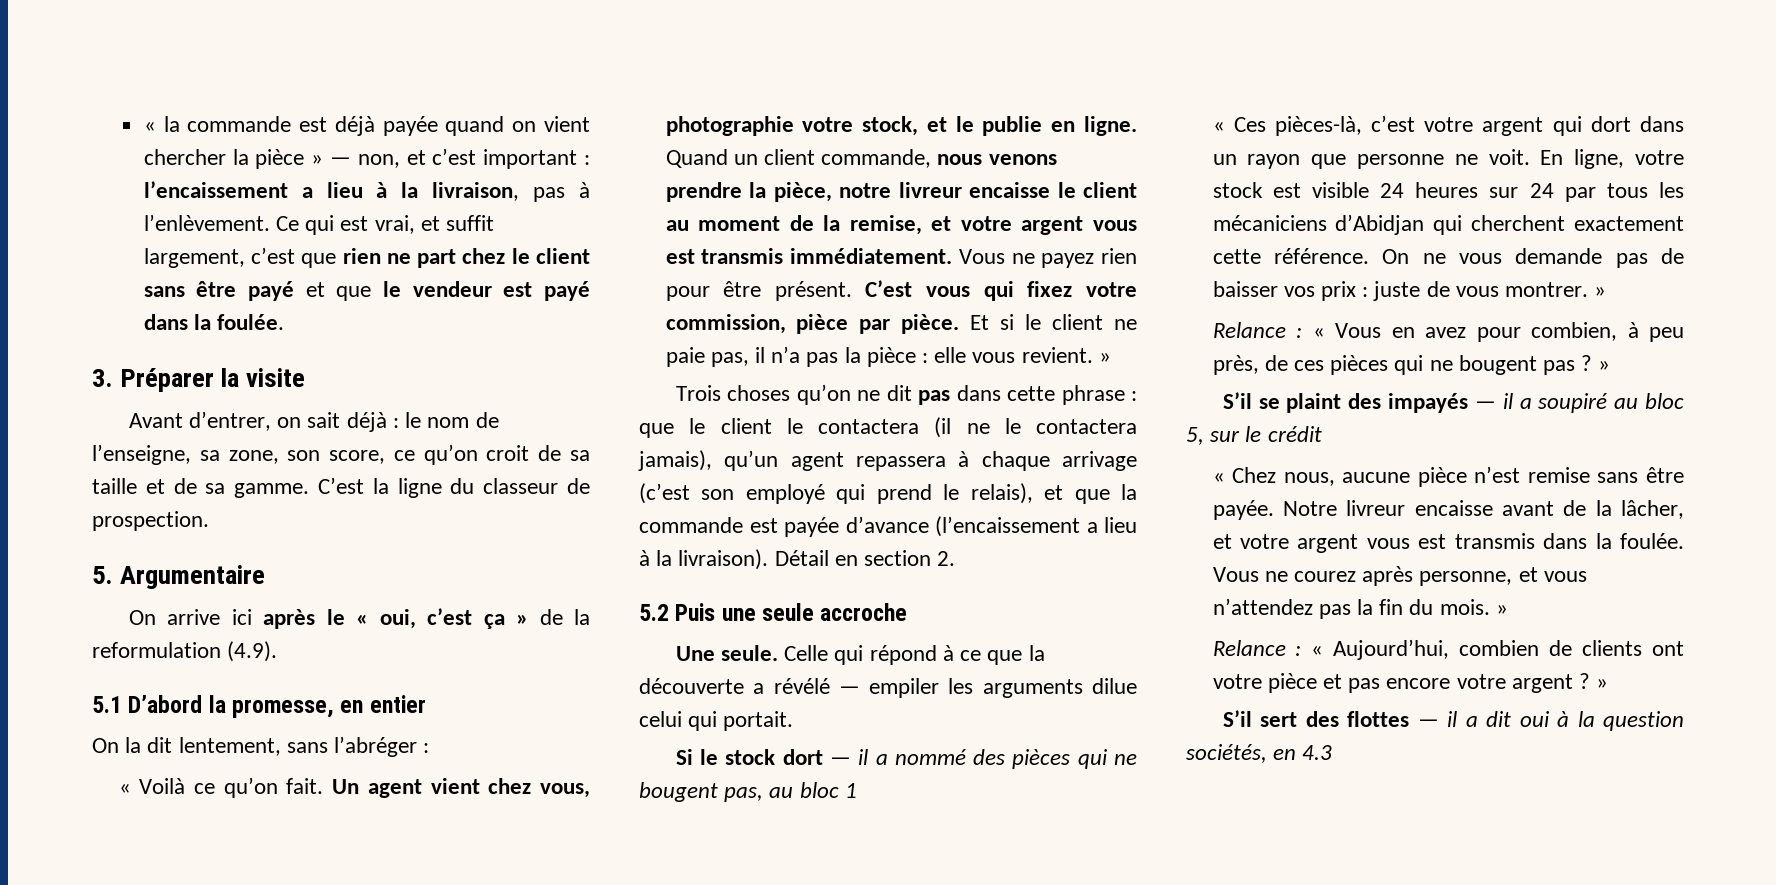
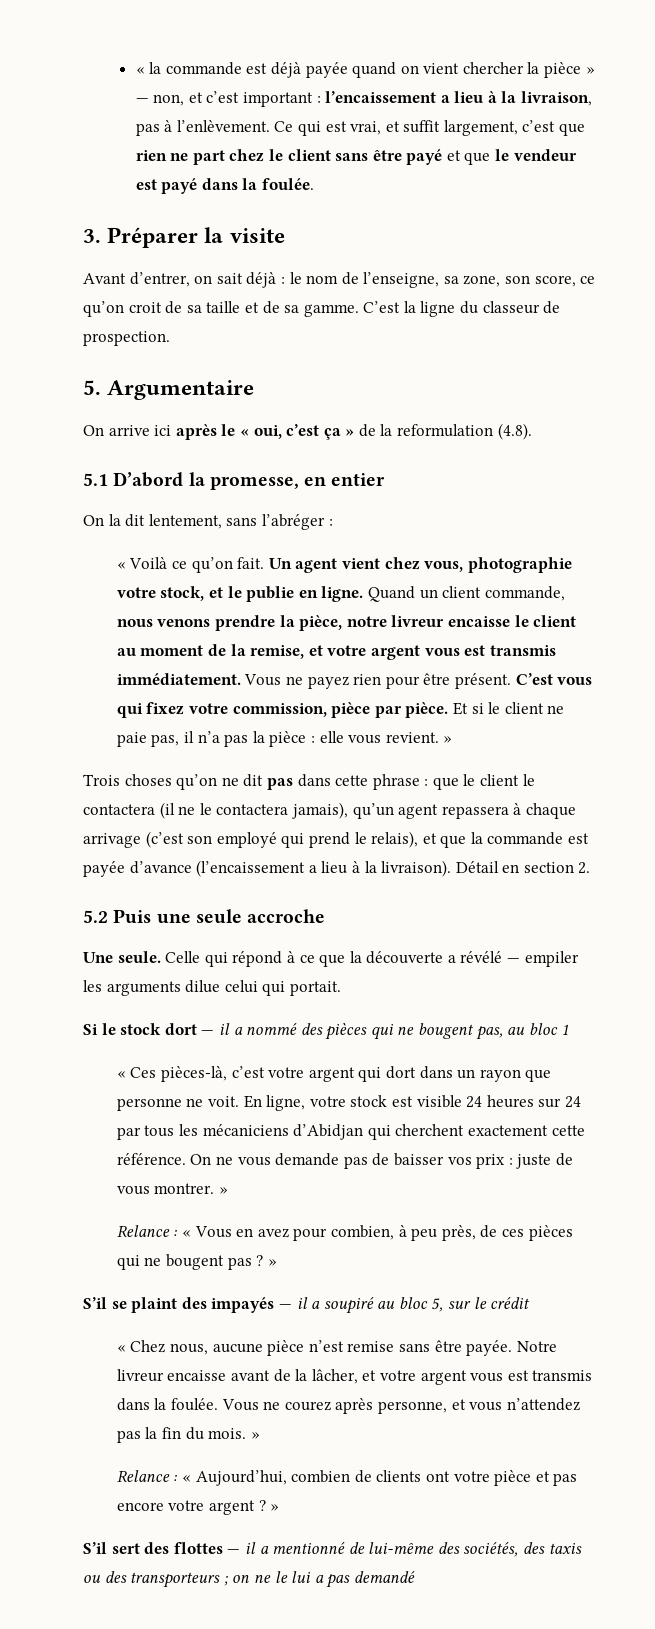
- On arrive ici après le « oui, c’est ça » de la reformulation (4.9).
+ On arrive ici après le « oui, c’est ça » de la reformulation (4.8).
- S’il sert des flottes — il a dit oui à la question sociétés, en 4.3
+ S’il sert des flottes — il a mentionné de lui-même des sociétés, des taxis ou des transporteurs ; on ne le lui a pas demandé

